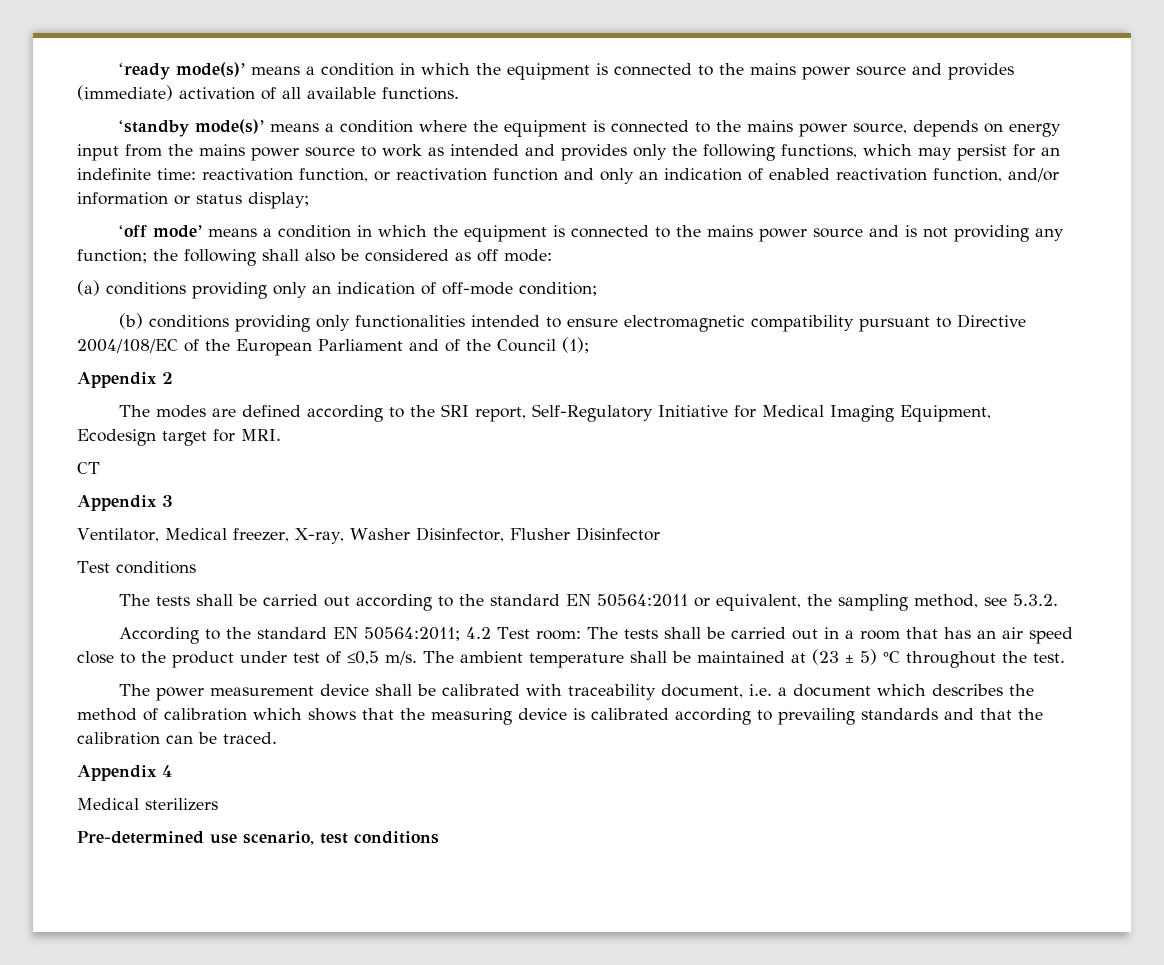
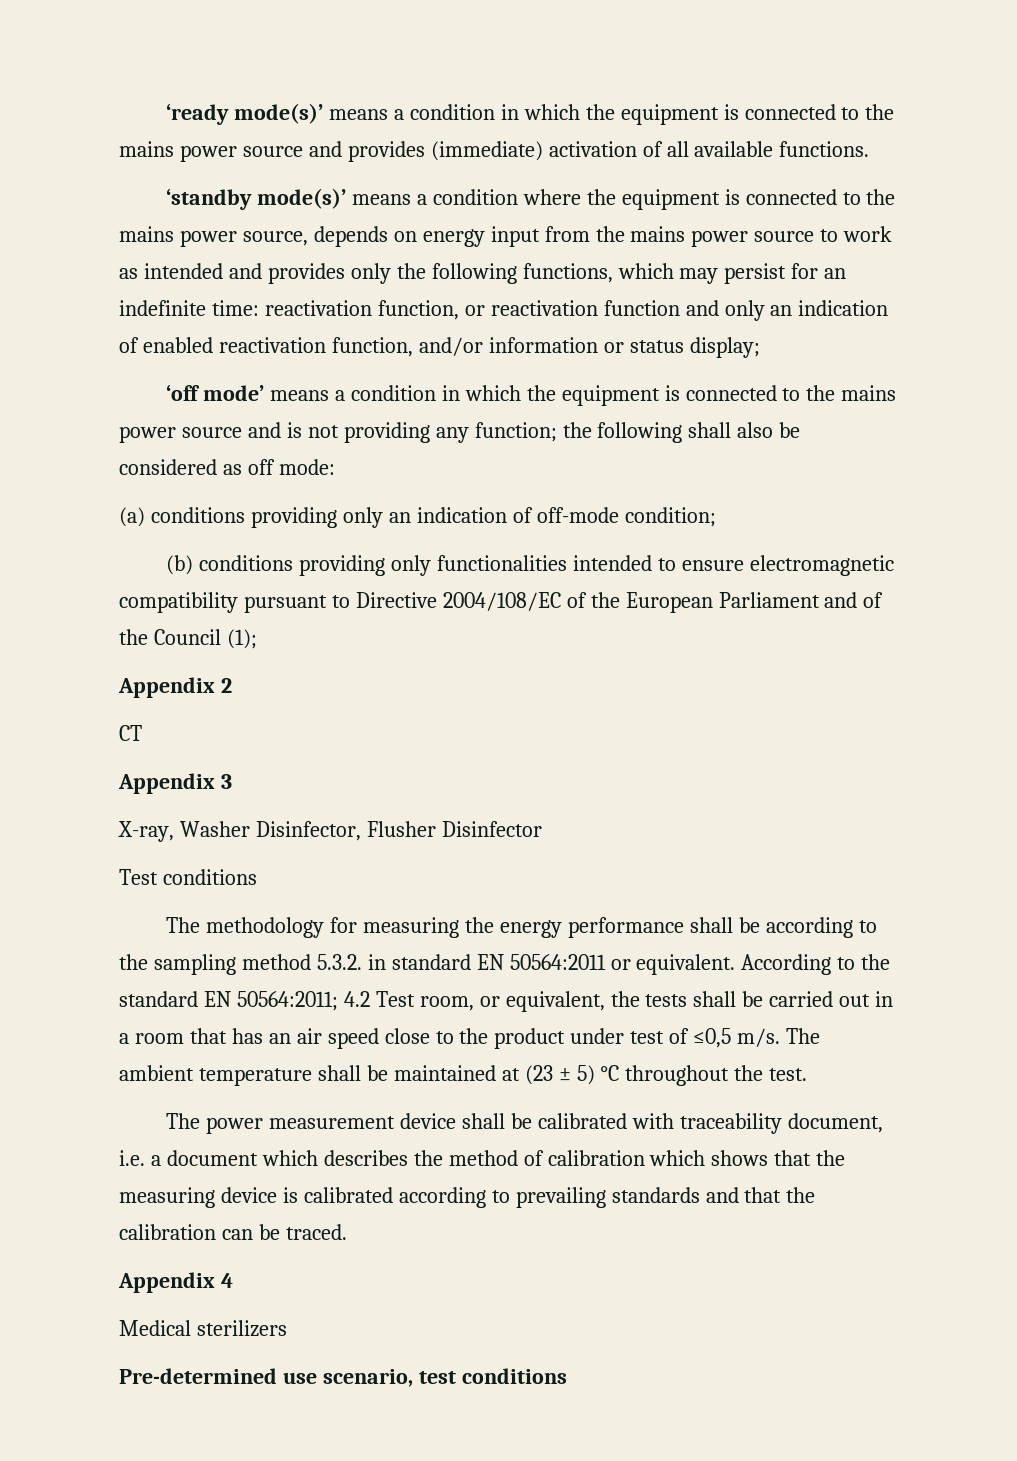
- The modes are defined according to the SRI report, Self-Regulatory Initiative for Medical Imaging Equipment, Ecodesign target for MRI.
- Ventilator, Medical freezer, X-ray, Washer Disinfector, Flusher Disinfector
+ X-ray, Washer Disinfector, Flusher Disinfector
- The tests shall be carried out according to the standard EN 50564:2011 or equivalent, the sampling method, see 5.3.2.
- According to the standard EN 50564:2011; 4.2 Test room: The tests shall be carried out in a room that has an air speed close to the product under test of ≤0,5 m/s.
+ The methodology for measuring the energy performance shall be according to the sampling method 5.3.2. in standard EN 50564:2011 or equivalent. According to the standard EN 50564:2011; 4.2 Test room, or equivalent, the tests shall be carried out in a room that has an air speed close to the product under test of ≤0,5 m/s.

